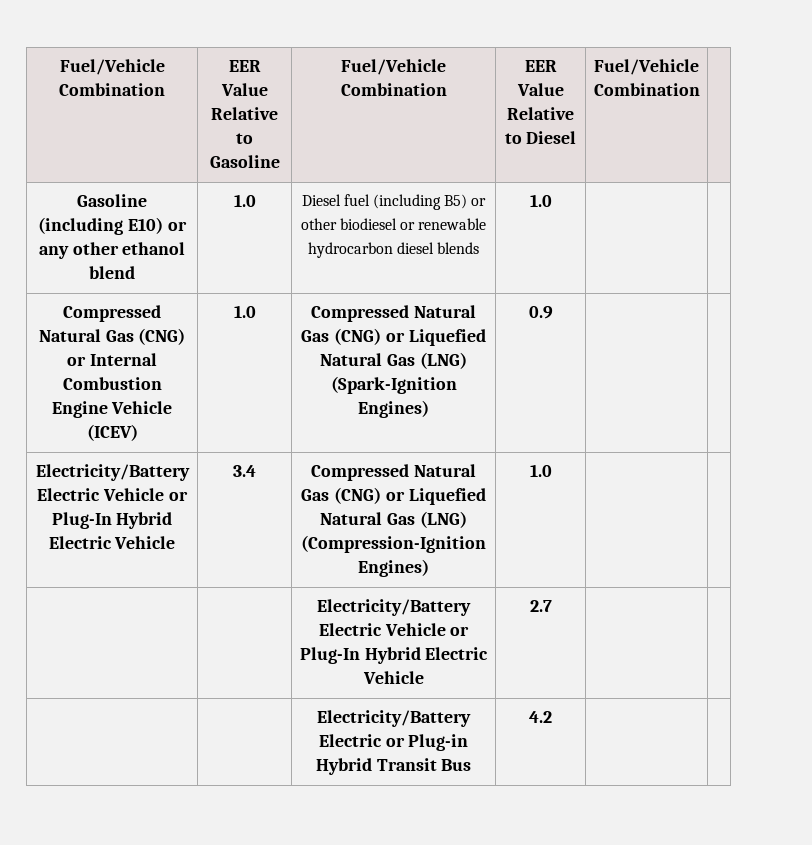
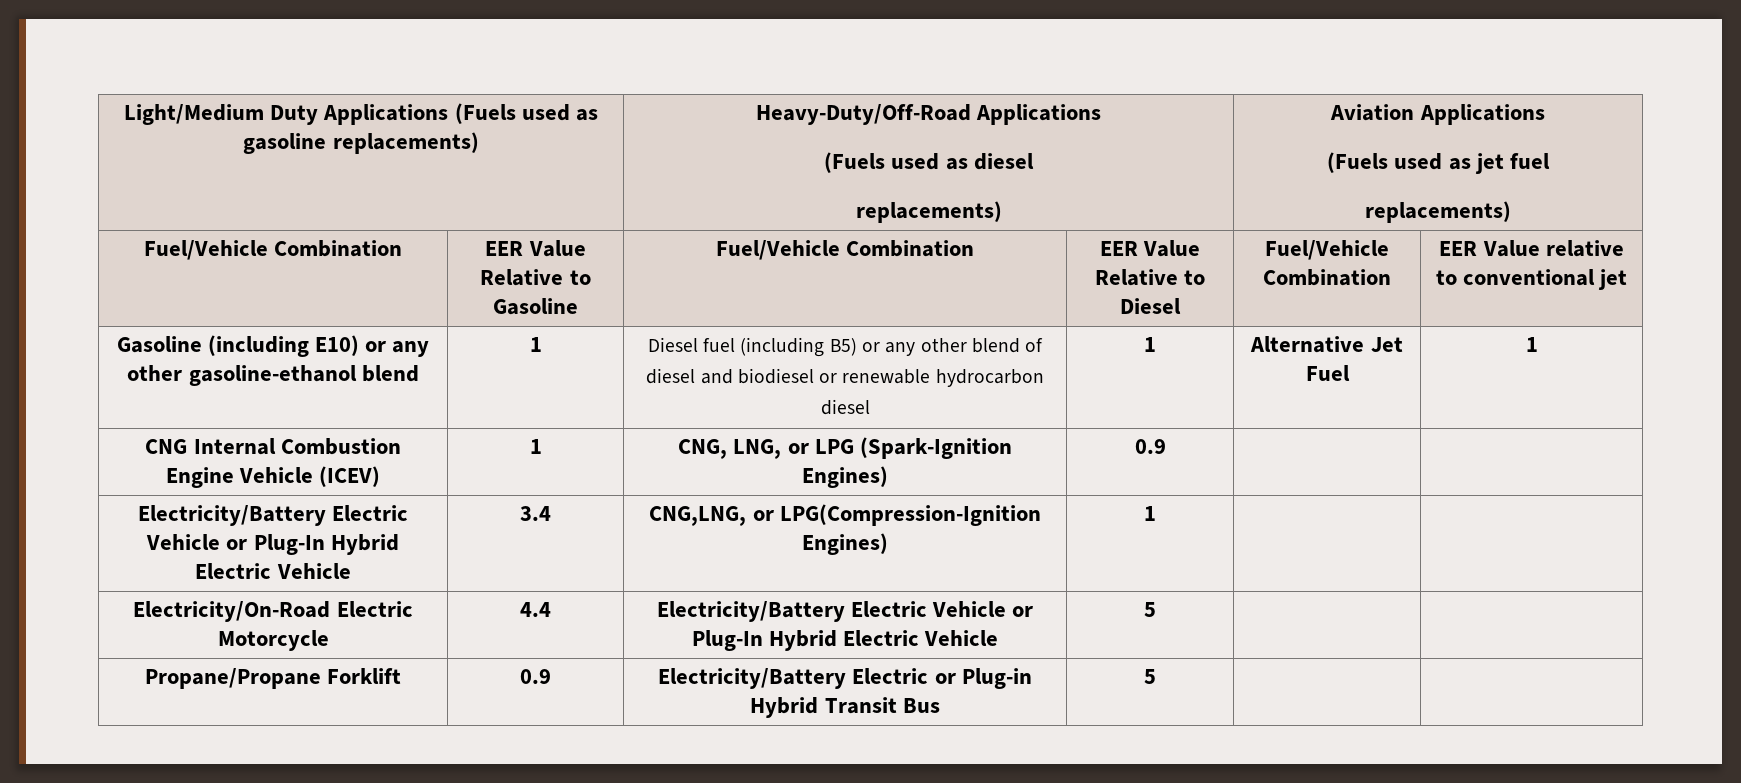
+ Light/Medium Duty Applications (Fuels used as gasoline replacements) | Heavy-Duty/Off-Road Applications
+ (Fuels used as diesel
+ replacements) | Aviation Applications
+ (Fuels used as jet fuel
+ replacements)
- Fuel/Vehicle Combination | EER Value Relative to Gasoline | Fuel/Vehicle Combination | EER Value Relative to Diesel | Fuel/Vehicle Combination |
+ Fuel/Vehicle Combination | EER Value Relative to Gasoline | Fuel/Vehicle Combination | EER Value Relative to Diesel | Fuel/Vehicle Combination | EER Value relative to conventional jet
- Gasoline (including E10) or any other ethanol blend | 1.0 | Diesel fuel (including B5) or other biodiesel or renewable hydrocarbon diesel blends | 1.0 | |
- Compressed Natural Gas (CNG) or Internal Combustion Engine Vehicle (ICEV) | 1.0 | Compressed Natural Gas (CNG) or Liquefied Natural Gas (LNG) (Spark-Ignition Engines) | 0.9 | |
+ Gasoline (including E10) or any other gasoline-ethanol blend | 1 | Diesel fuel (including B5) or any other blend of diesel and biodiesel or renewable hydrocarbon diesel | 1 | Alternative Jet Fuel | 1
+ CNG Internal Combustion Engine Vehicle (ICEV) | 1 | CNG, LNG, or LPG (Spark-Ignition Engines) | 0.9 | |
- Electricity/Battery Electric Vehicle or Plug-In Hybrid Electric Vehicle | 3.4 | Compressed Natural Gas (CNG) or Liquefied Natural Gas (LNG) (Compression-Ignition Engines) | 1.0 | |
- | | Electricity/Battery Electric Vehicle or Plug-In Hybrid Electric Vehicle | 2.7 | |
- | | Electricity/Battery Electric or Plug-in Hybrid Transit Bus | 4.2 | |
+ Electricity/Battery Electric Vehicle or Plug-In Hybrid Electric Vehicle | 3.4 | CNG,LNG, or LPG(Compression-Ignition Engines) | 1 | |
+ Electricity/On-Road Electric Motorcycle | 4.4 | Electricity/Battery Electric Vehicle or Plug-In Hybrid Electric Vehicle | 5 | |
+ Propane/Propane Forklift | 0.9 | Electricity/Battery Electric or Plug-in Hybrid Transit Bus | 5 | |

